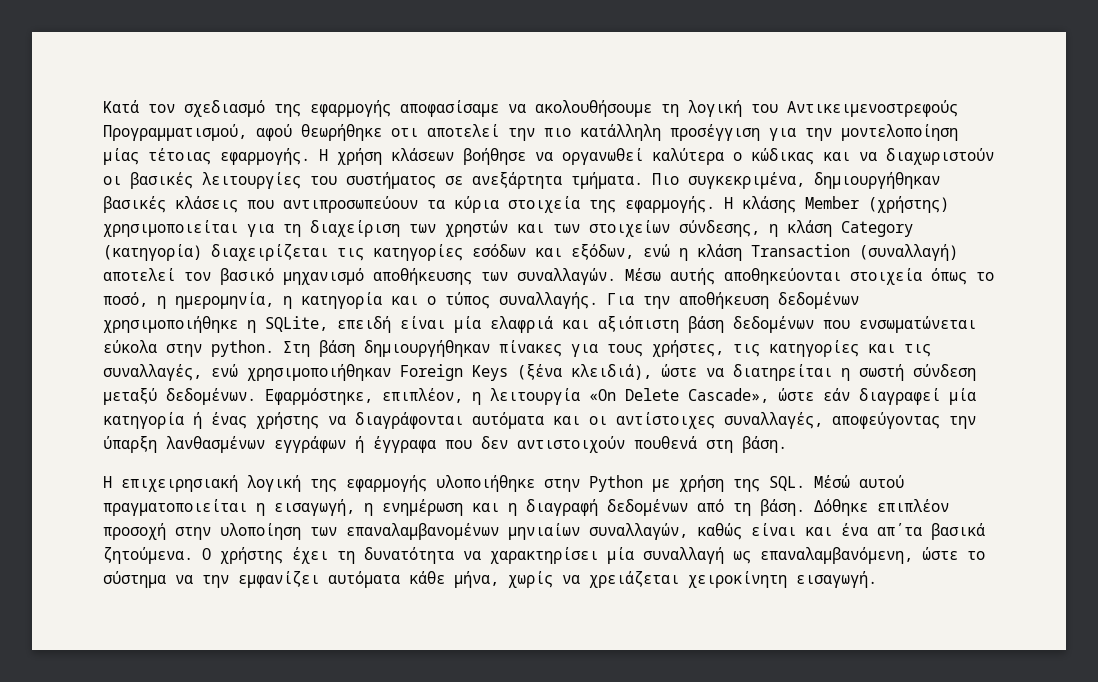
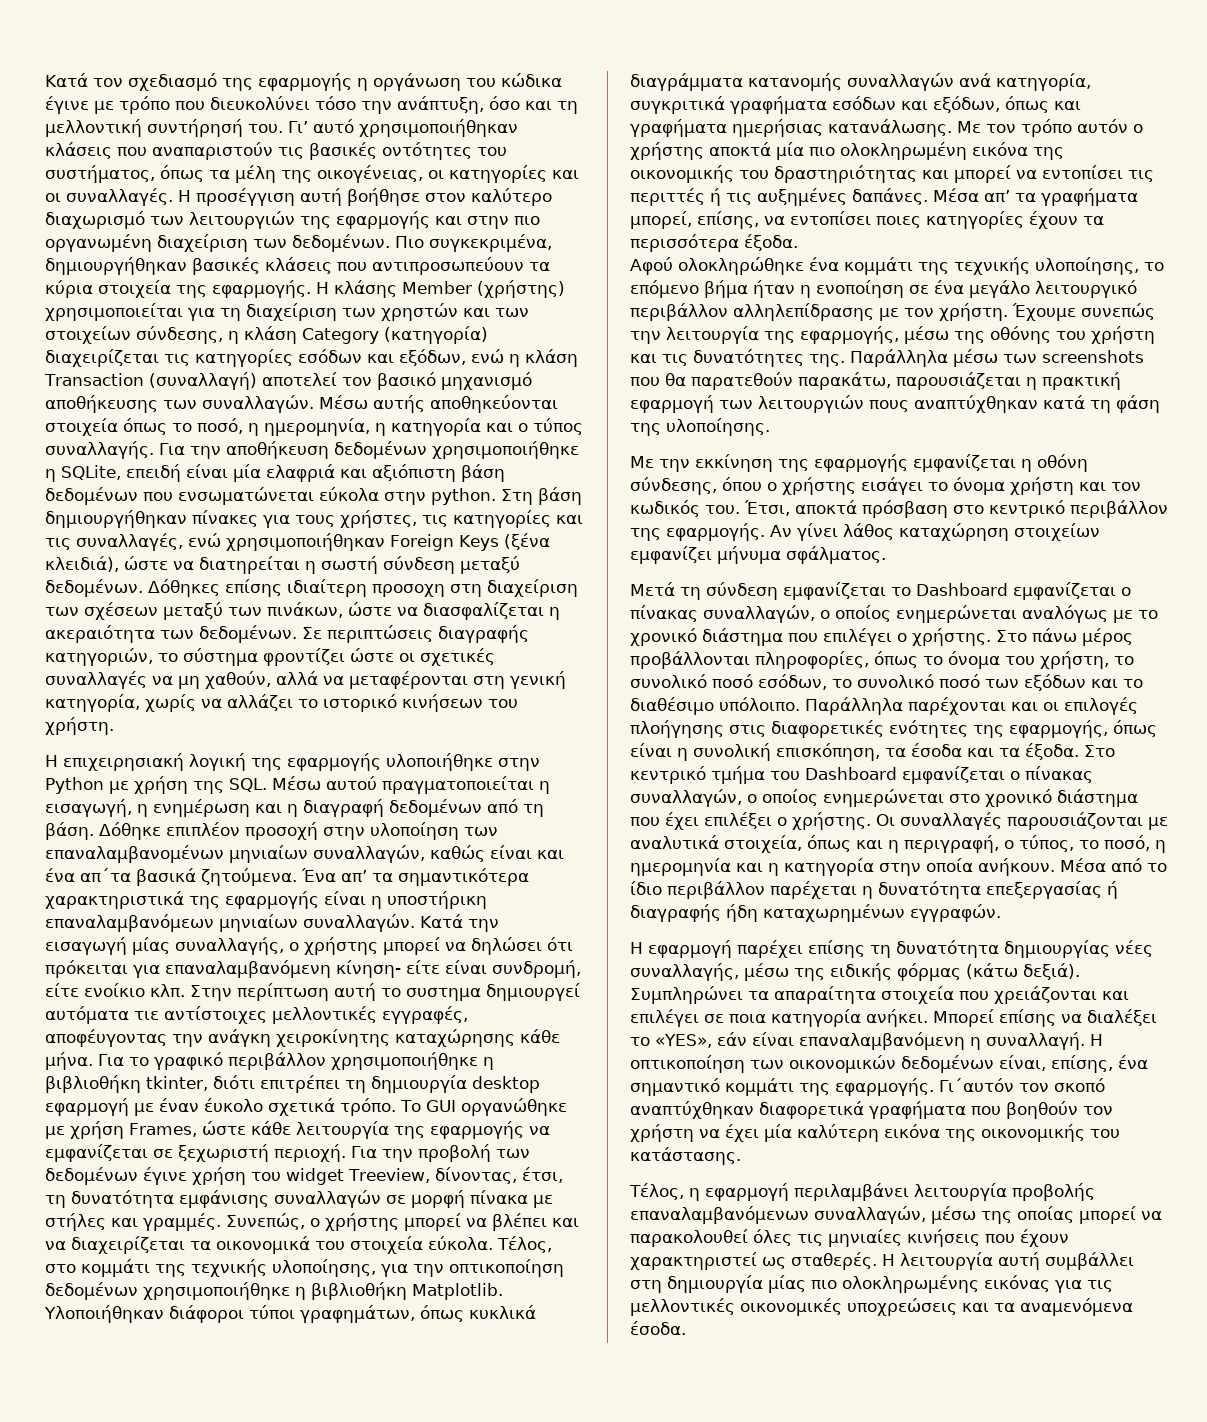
- Κατά τον σχεδιασμό της εφαρμογής αποφασίσαμε να ακολουθήσουμε τη λογική του Αντικειμενοστρεφούς Προγραμματισμού, αφού θεωρήθηκε οτι αποτελεί την πιο κατάλληλη προσέγγιση για την μοντελοποίηση μίας τέτοιας εφαρμογής. Η χρήση κλάσεων βοήθησε να οργανωθεί καλύτερα ο κώδικας και να διαχωριστούν οι βασικές λειτουργίες του συστήματος σε ανεξάρτητα τμήματα.
+ Κατά τον σχεδιασμό της εφαρμογής η οργάνωση του κώδικα έγινε με τρόπο που διευκολύνει τόσο την ανάπτυξη, όσο και τη μελλοντική συντήρησή του. Γι’ αυτό χρησιμοποιήθηκαν κλάσεις που αναπαριστούν τις βασικές οντότητες του συστήματος, όπως τα μέλη της οικογένειας, οι κατηγορίες και οι συναλλαγές. Η προσέγγιση αυτή βοήθησε στον καλύτερο διαχωρισμό των λειτουργιών της εφαρμογής και στην πιο οργανωμένη διαχείριση των δεδομένων.
- Εφαρμόστηκε, επιπλέον, η λειτουργία «On Delete Cascade», ώστε εάν διαγραφεί μία κατηγορία ή ένας χρήστης να διαγράφονται αυτόματα και οι αντίστοιχες συναλλαγές, αποφεύγοντας την ύπαρξη λανθασμένων εγγράφων ή έγγραφα που δεν αντιστοιχούν πουθενά στη βάση.
+ Δόθηκες επίσης ιδιαίτερη προσοχη στη διαχείριση των σχέσεων μεταξύ των πινάκων, ώστε να διασφαλίζεται η ακεραιότητα των δεδομένων. Σε περιπτώσεις διαγραφής κατηγοριών, το σύστημα φροντίζει ώστε οι σχετικές συναλλαγές να μη χαθούν, αλλά να μεταφέρονται στη γενική κατηγορία, χωρίς να αλλάζει το ιστορικό κινήσεων του χρήστη.
- Η επιχειρησιακή λογική της εφαρμογής υλοποιήθηκε στην Python με χρήση της SQL. Μέσώ αυτού πραγματοποιείται η εισαγωγή, η ενημέρωση και η διαγραφή δεδομένων από τη βάση.
+ Η επιχειρησιακή λογική της εφαρμογής υλοποιήθηκε στην Python με χρήση της SQL. Μέσω αυτού πραγματοποιείται η εισαγωγή, η ενημέρωση και η διαγραφή δεδομένων από τη βάση.
- Ο χρήστης έχει τη δυνατότητα να χαρακτηρίσει μία συναλλαγή ως επαναλαμβανόμενη, ώστε το σύστημα να την εμφανίζει αυτόματα κάθε μήνα, χωρίς να χρειάζεται χειροκίνητη εισαγωγή.
+ Ένα απ’ τα σημαντικότερα χαρακτηριστικά της εφαρμογής είναι η υποστήρικη επαναλαμβανόμεων μηνιαίων συναλλαγών. Κατά την εισαγωγή μίας συναλλαγής, ο χρήστης μπορεί να δηλώσει ότι πρόκειται για επαναλαμβανόμενη κίνηση- είτε είναι συνδρομή, είτε ενοίκιο κλπ. Στην περίπτωση αυτή το συστημα δημιουργεί αυτόματα τιε αντίστοιχες μελλοντικές εγγραφές, αποφέυγοντας την ανάγκη χειροκίνητης καταχώρησης κάθε μήνα. Για το γραφικό περιβάλλον χρησιμοποιήθηκε η βιβλιοθήκη tkinter, διότι επιτρέπει τη δημιουργία desktop εφαρμογή με έναν έυκολο σχετικά τρόπο. Το GUI οργανώθηκε με χρήση Frames, ώστε κάθε λειτουργία της εφαρμογής να εμφανίζεται σε ξεχωριστή περιοχή. Για την προβολή των δεδομένων έγινε χρήση του widget Treeview, δίνοντας, έτσι, τη δυνατότητα εμφάνισης συναλλαγών σε μορφή πίνακα με στήλες και γραμμές. Συνεπώς, ο χρήστης μπορεί να βλέπει και να διαχειρίζεται τα οικονομικά του στοιχεία εύκολα. Τέλος, στο κομμάτι της τεχνικής υλοποίησης, για την οπτικοποίηση δεδομένων χρησιμοποιήθηκε η βιβλιοθήκη Matplotlib. Υλοποιήθηκαν διάφοροι τύποι γραφημάτων, όπως κυκλικά διαγράμματα κατανομής συναλλαγών ανά κατηγορία, συγκριτικά γραφήματα εσόδων και εξόδων, όπως και γραφήματα ημερήσιας κατανάλωσης. Με τον τρόπο αυτόν ο χρήστης αποκτά μία πιο ολοκληρωμένη εικόνα της οικονομικής του δραστηριότητας και μπορεί να εντοπίσει τις περιττές ή τις αυξημένες δαπάνες. Μέσα απ’ τα γραφήματα μπορεί, επίσης, να εντοπίσει ποιες κατηγορίες έχουν τα περισσότερα έξοδα.
+ Αφού ολοκληρώθηκε ένα κομμάτι της τεχνικής υλοποίησης, το επόμενο βήμα ήταν η ενοποίηση σε ένα μεγάλο λειτουργικό περιβάλλον αλληλεπίδρασης με τον χρήστη. Έχουμε συνεπώς την λειτουργία της εφαρμογής, μέσω της οθόνης του χρήστη και τις δυνατότητες της. Παράλληλα μέσω των screenshots που θα παρατεθούν παρακάτω, παρουσιάζεται η πρακτική εφαρμογή των λειτουργιών πους αναπτύχθηκαν κατά τη φάση της υλοποίησης.
+ Με την εκκίνηση της εφαρμογής εμφανίζεται η οθόνη σύνδεσης, όπου ο χρήστης εισάγει το όνομα χρήστη και τον κωδικός του. Έτσι, αποκτά πρόσβαση στο κεντρικό περιβάλλον της εφαρμογής. Αν γίνει λάθος καταχώρηση στοιχείων εμφανίζει μήνυμα σφάλματος.
+ Μετά τη σύνδεση εμφανίζεται το Dashboard εμφανίζεται ο πίνακας συναλλαγών, ο οποίος ενημερώνεται αναλόγως με το χρονικό διάστημα που επιλέγει ο χρήστης. Στο πάνω μέρος προβάλλονται πληροφορίες, όπως το όνομα του χρήστη, το συνολικό ποσό εσόδων, το συνολικό ποσό των εξόδων και το διαθέσιμο υπόλοιπο. Παράλληλα παρέχονται και οι επιλογές πλοήγησης στις διαφορετικές ενότητες της εφαρμογής, όπως είναι η συνολική επισκόπηση, τα έσοδα και τα έξοδα. Στο κεντρικό τμήμα του Dashboard εμφανίζεται ο πίνακας συναλλαγών, ο οποίος ενημερώνεται στο χρονικό διάστημα που έχει επιλέξει ο χρήστης. Οι συναλλαγές παρουσιάζονται με αναλυτικά στοιχεία, όπως και η περιγραφή, ο τύπος, το ποσό, η ημερομηνία και η κατηγορία στην οποία ανήκουν. Μέσα από το ίδιο περιβάλλον παρέχεται η δυνατότητα επεξεργασίας ή διαγραφής ήδη καταχωρημένων εγγραφών.
+ Η εφαρμογή παρέχει επίσης τη δυνατότητα δημιουργίας νέες συναλλαγής, μέσω της ειδικής φόρμας (κάτω δεξιά). Συμπληρώνει τα απαραίτητα στοιχεία που χρειάζονται και επιλέγει σε ποια κατηγορία ανήκει. Μπορεί επίσης να διαλέξει το «YES», εάν είναι επαναλαμβανόμενη η συναλλαγή. Η οπτικοποίηση των οικονομικών δεδομένων είναι, επίσης, ένα σημαντικό κομμάτι της εφαρμογής. Γι΄αυτόν τον σκοπό αναπτύχθηκαν διαφορετικά γραφήματα που βοηθούν τον χρήστη να έχει μία καλύτερη εικόνα της οικονομικής του κατάστασης.
+ Τέλος, η εφαρμογή περιλαμβάνει λειτουργία προβολής επαναλαμβανόμενων συναλλαγών, μέσω της οποίας μπορεί να παρακολουθεί όλες τις μηνιαίες κινήσεις που έχουν χαρακτηριστεί ως σταθερές. Η λειτουργία αυτή συμβάλλει στη δημιουργία μίας πιο ολοκληρωμένης εικόνας για τις μελλοντικές οικονομικές υποχρεώσεις και τα αναμενόμενα έσοδα.

